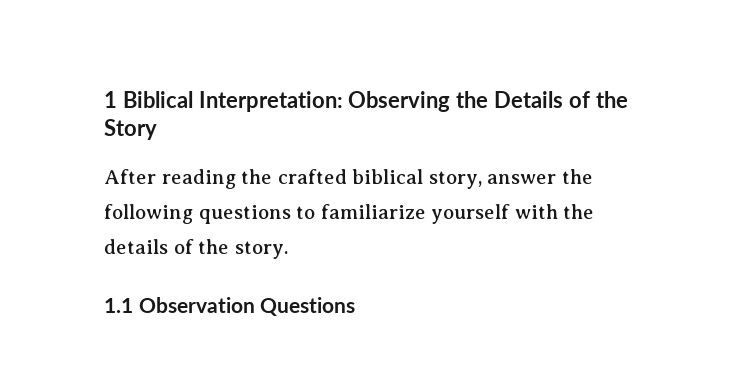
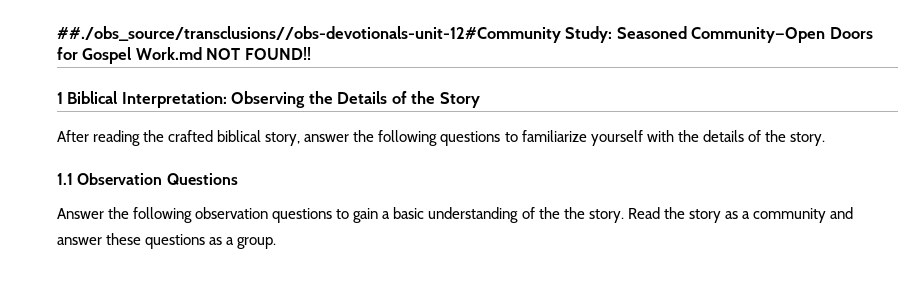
+ ##./obs_source/transclusions//obs-devotionals-unit-12#Community Study: Seasoned Community—Open Doors for Gospel Work.md NOT FOUND!!
+ Answer the following observation questions to gain a basic understanding of the the story. Read the story as a community and answer these questions as a group.

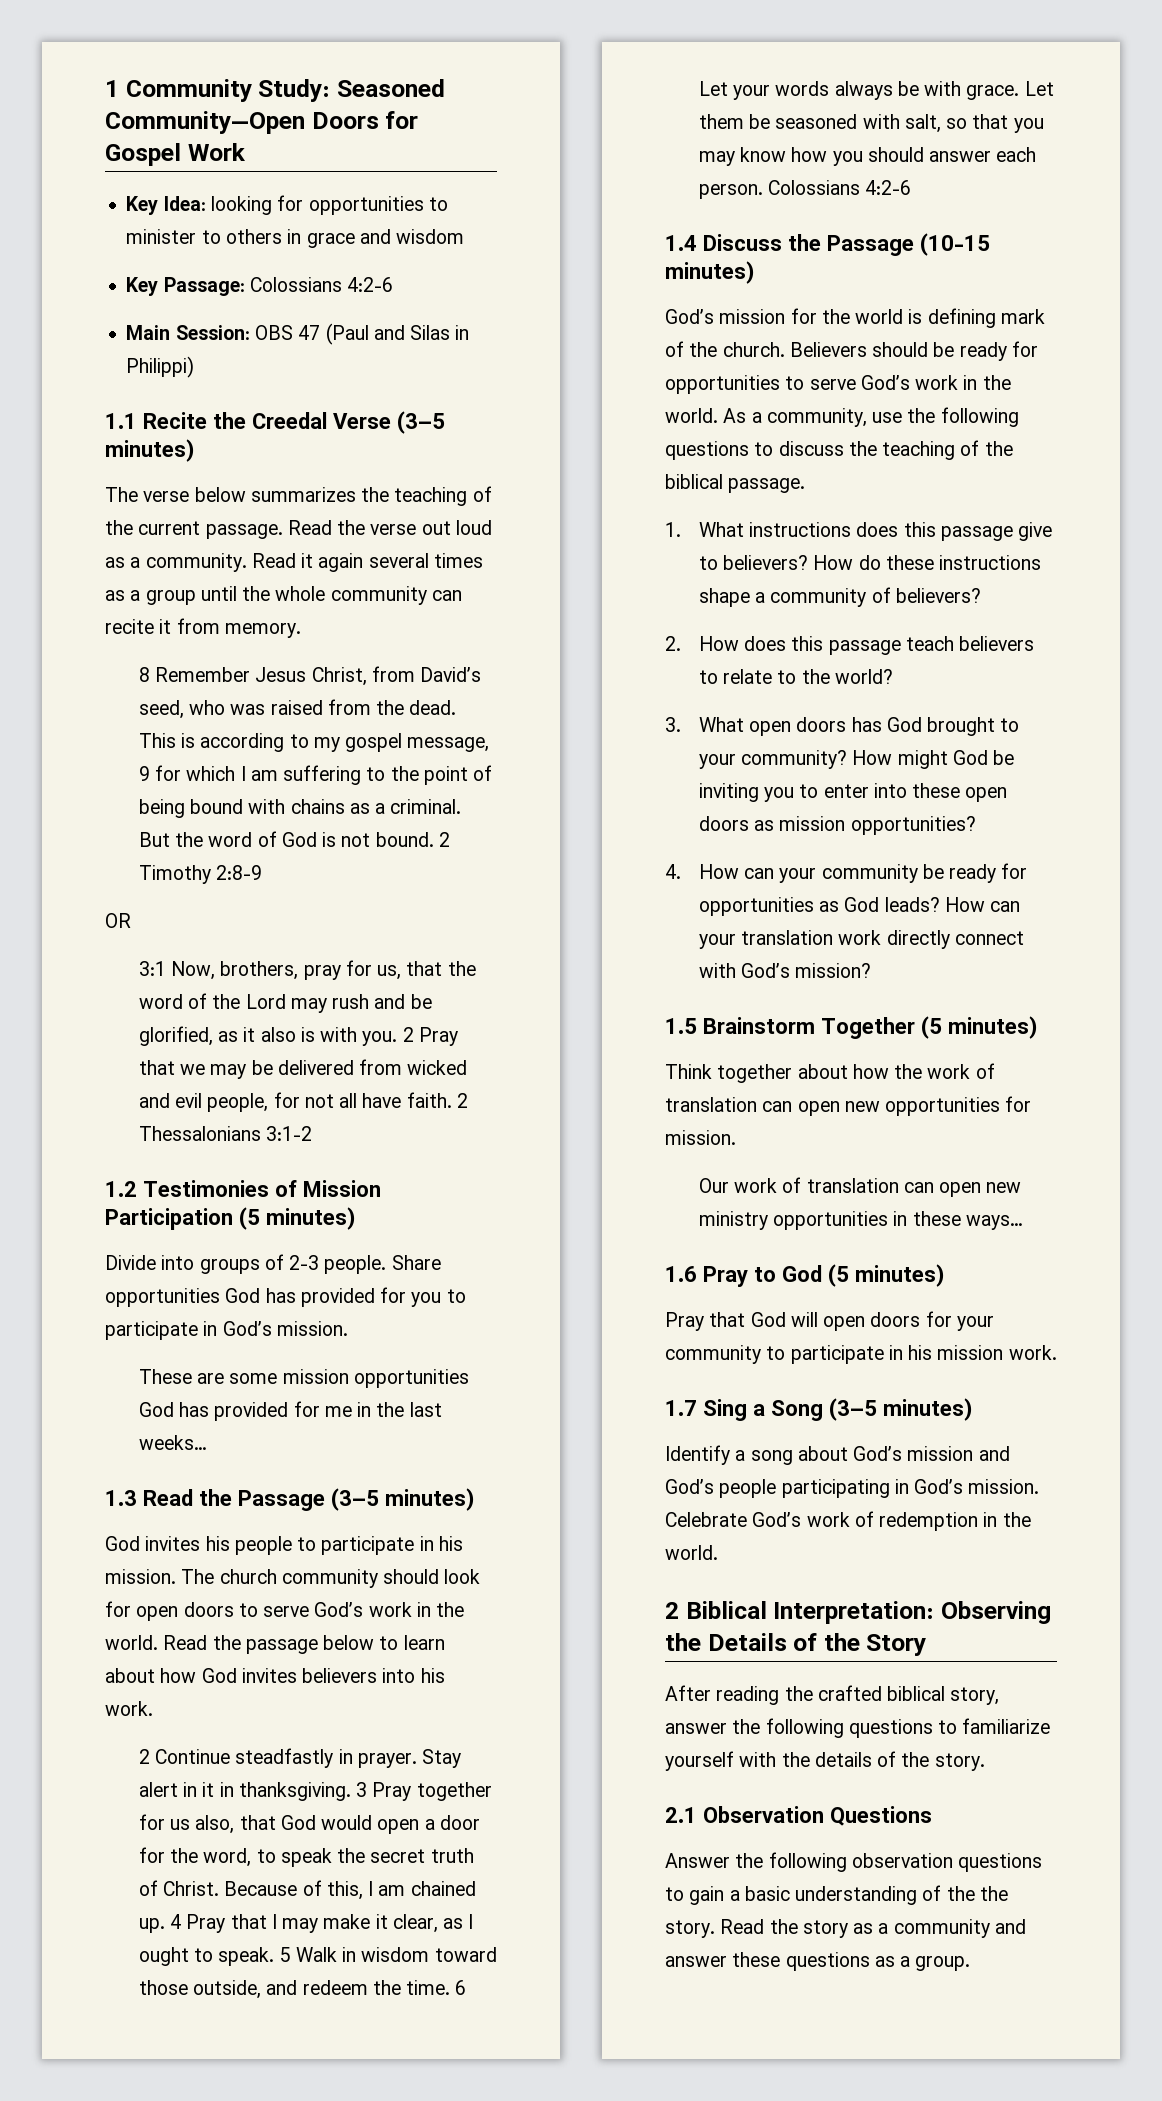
- ##./obs_source/transclusions//obs-devotionals-unit-12#Community Study: Seasoned Community—Open Doors for Gospel Work.md NOT FOUND!!
- 1 Biblical Interpretation: Observing the Details of the Story
+ 1 Community Study: Seasoned Community—Open Doors for Gospel Work
+ Key Idea: looking for opportunities to minister to others in grace and wisdom
+ Key Passage: Colossians 4:2-6
+ Main Session: OBS 47 (Paul and Silas in Philippi)
+ 1.1 Recite the Creedal Verse (3–5 minutes)
+ The verse below summarizes the teaching of the current passage. Read the verse out loud as a community. Read it again several times as a group until the whole community can recite it from memory.
+ 8 Remember Jesus Christ, from David’s seed, who was raised from the dead. This is according to my gospel message, 9 for which I am suffering to the point of being bound with chains as a criminal. But the word of God is not bound. 2 Timothy 2:8-9
+ OR
+ 3:1 Now, brothers, pray for us, that the word of the Lord may rush and be glorified, as it also is with you. 2 Pray that we may be delivered from wicked and evil people, for not all have faith. 2 Thessalonians 3:1-2
+ 1.2 Testimonies of Mission Participation (5 minutes)
+ Divide into groups of 2-3 people. Share opportunities God has provided for you to participate in God’s mission.
+ These are some mission opportunities God has provided for me in the last weeks…
+ 1.3 Read the Passage (3–5 minutes)
+ God invites his people to participate in his mission. The church community should look for open doors to serve God’s work in the world. Read the passage below to learn about how God invites believers into his work.
+ 2 Continue steadfastly in prayer. Stay alert in it in thanksgiving. 3 Pray together for us also, that God would open a door for the word, to speak the secret truth of Christ. Because of this, I am chained up. 4 Pray that I may make it clear, as I ought to speak. 5 Walk in wisdom toward those outside, and redeem the time. 6 Let your words always be with grace. Let them be seasoned with salt, so that you may know how you should answer each person. Colossians 4:2-6
+ 1.4 Discuss the Passage (10-15 minutes)
+ God’s mission for the world is defining mark of the church. Believers should be ready for opportunities to serve God’s work in the world. As a community, use the following questions to discuss the teaching of the biblical passage.
+ 1. What instructions does this passage give to believers? How do these instructions shape a community of believers?
+ 2. How does this passage teach believers to relate to the world?
+ 3. What open doors has God brought to your community? How might God be inviting you to enter into these open doors as mission opportunities?
+ 4. How can your community be ready for opportunities as God leads? How can your translation work directly connect with God’s mission?
+ 1.5 Brainstorm Together (5 minutes)
+ Think together about how the work of translation can open new opportunities for mission.
+ Our work of translation can open new ministry opportunities in these ways…
+ 1.6 Pray to God (5 minutes)
+ Pray that God will open doors for your community to participate in his mission work.
+ 1.7 Sing a Song (3–5 minutes)
+ Identify a song about God’s mission and God’s people participating in God’s mission. Celebrate God’s work of redemption in the world.
+ 2 Biblical Interpretation: Observing the Details of the Story
- 1.1 Observation Questions
+ 2.1 Observation Questions

